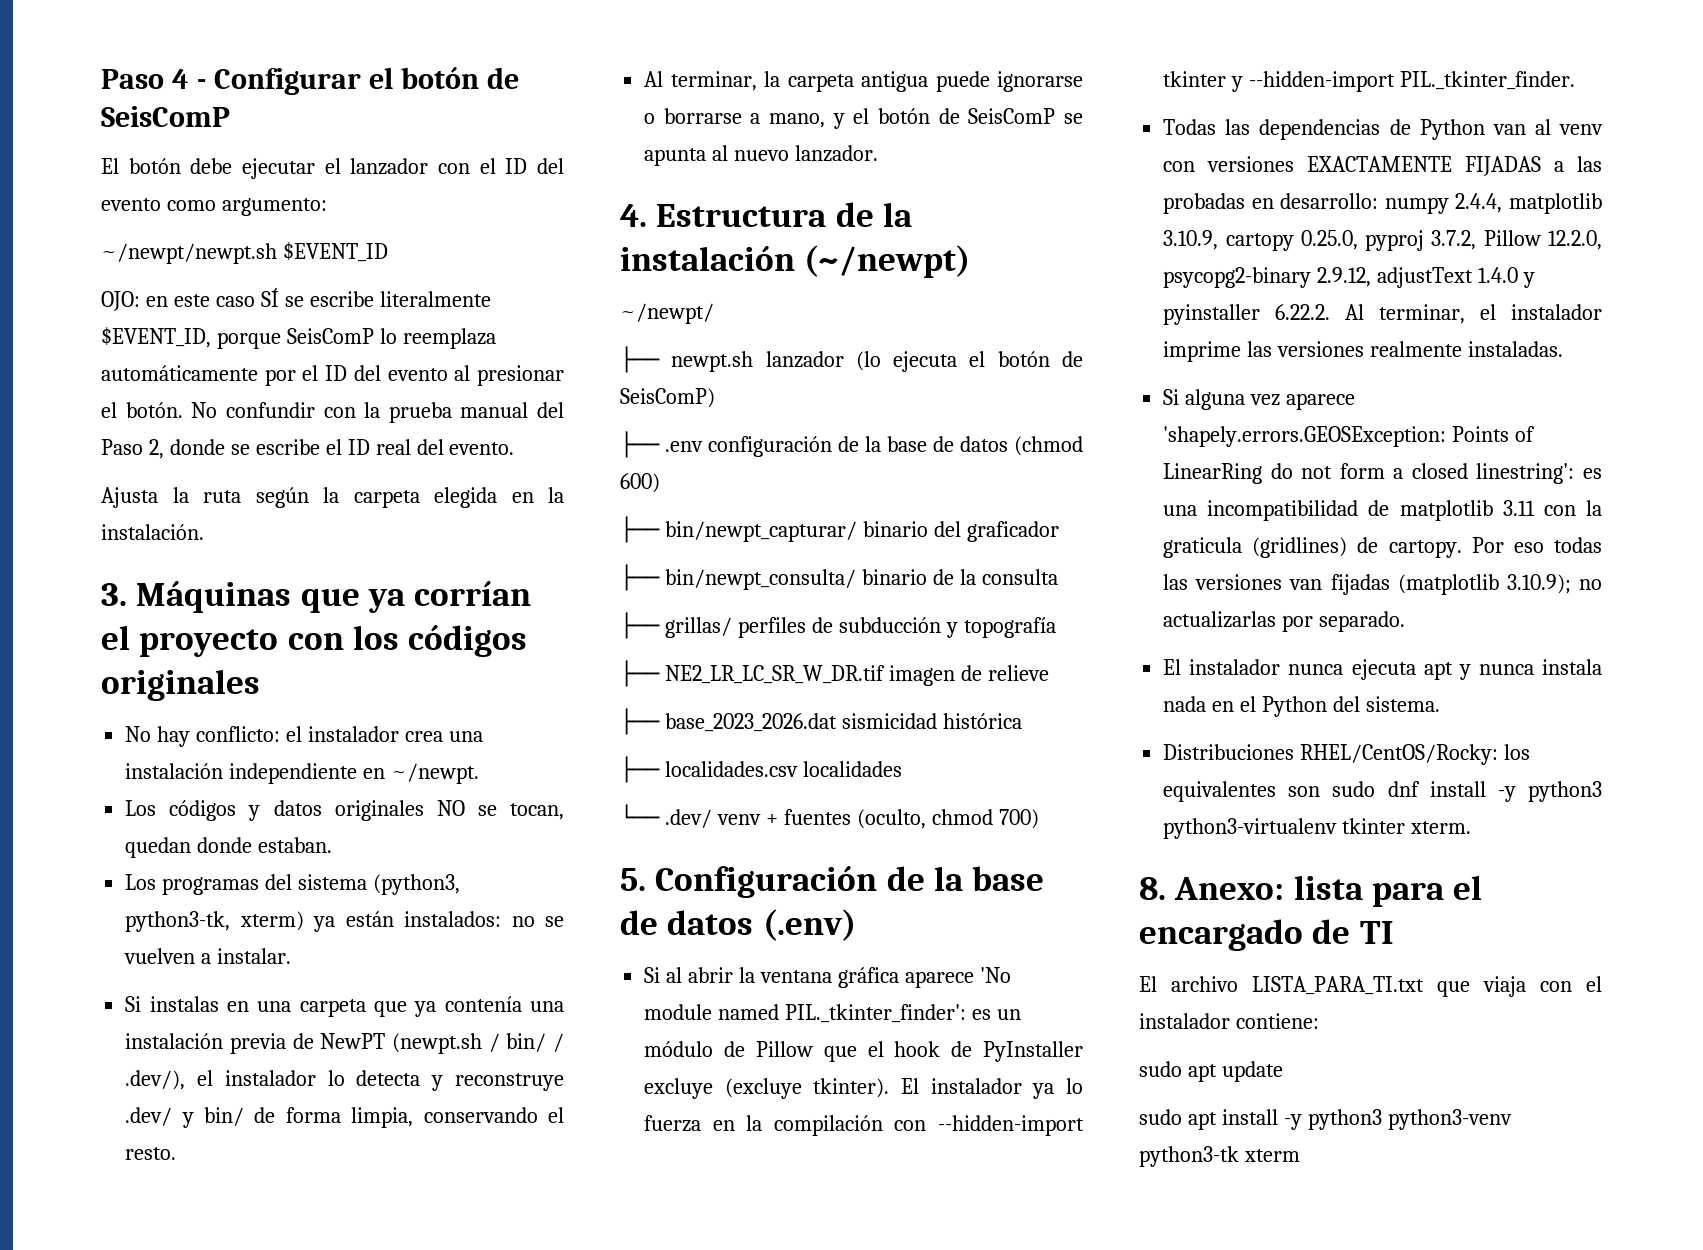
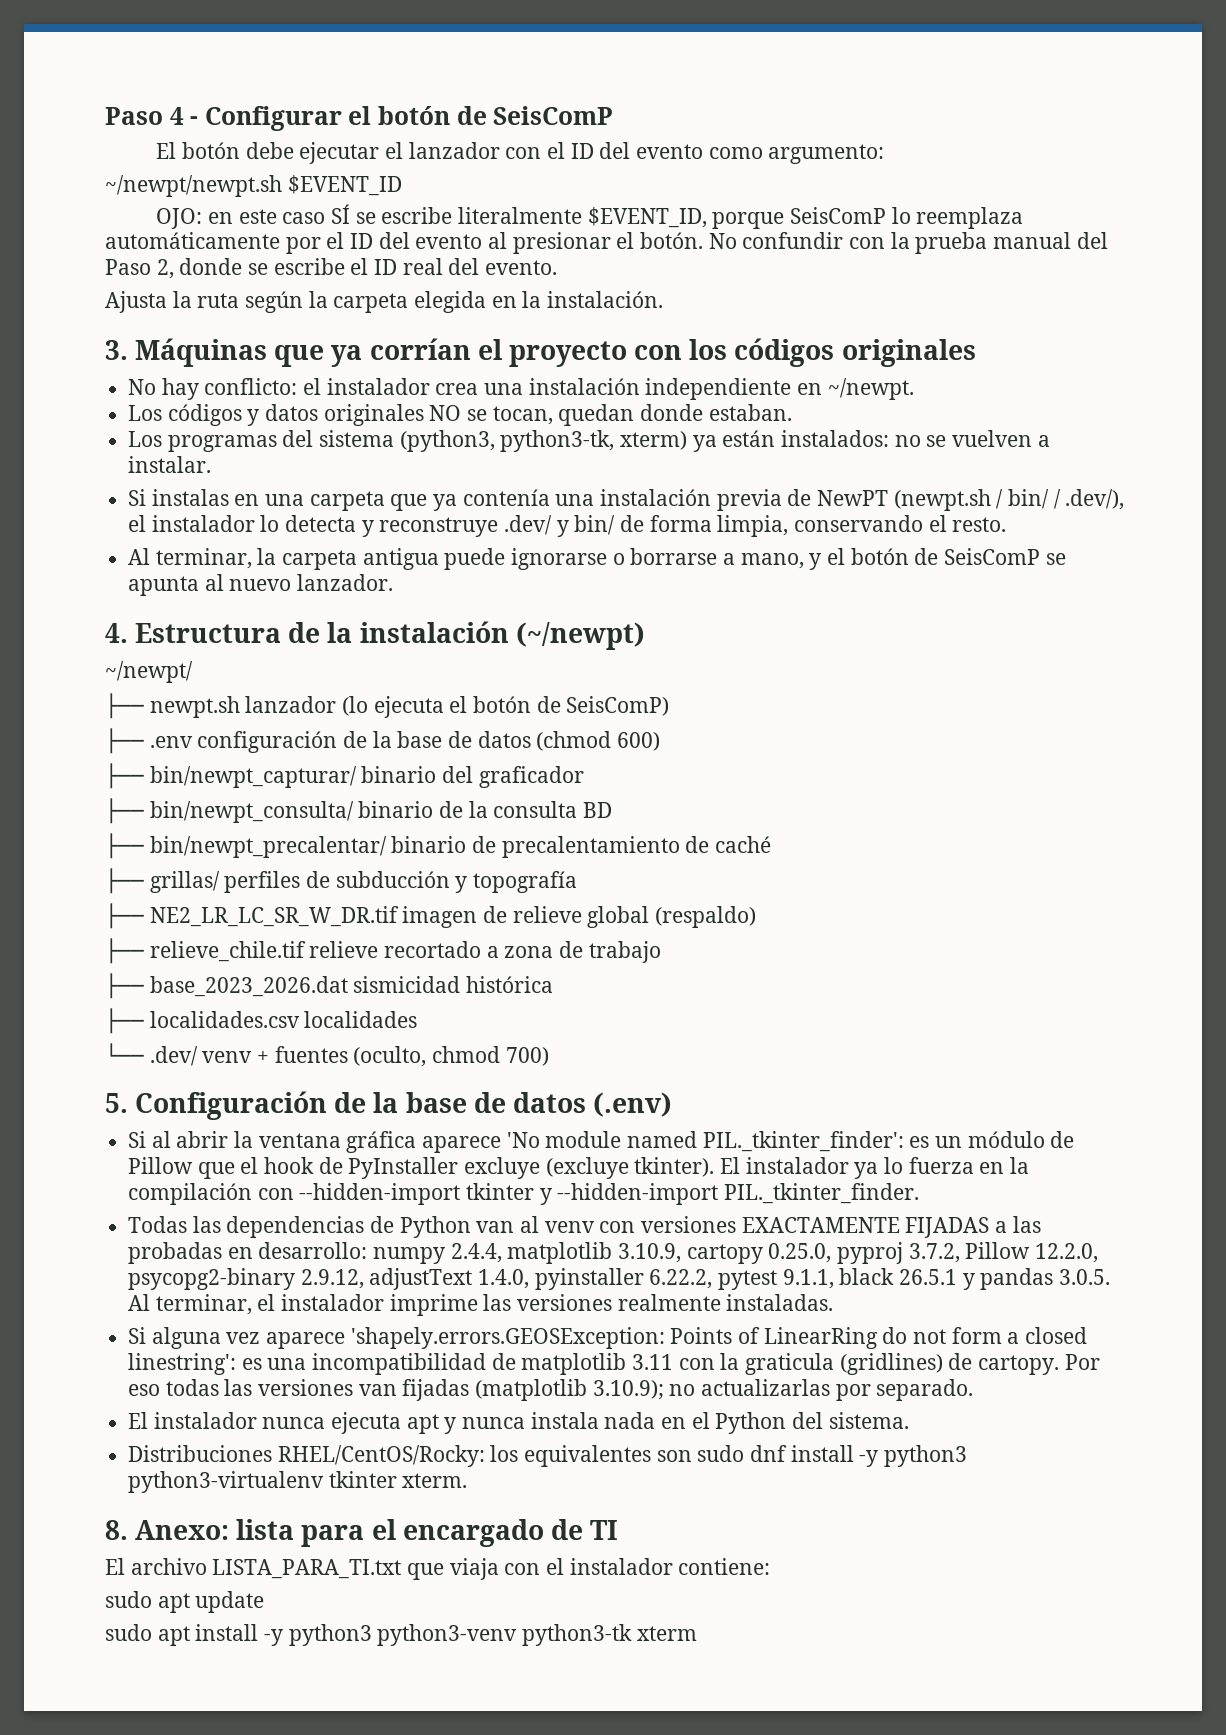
- ├── bin/newpt_consulta/ binario de la consulta
+ ├── bin/newpt_consulta/ binario de la consulta BD
+ ├── bin/newpt_precalentar/ binario de precalentamiento de caché
- ├── NE2_LR_LC_SR_W_DR.tif imagen de relieve
+ ├── NE2_LR_LC_SR_W_DR.tif imagen de relieve global (respaldo)
+ ├── relieve_chile.tif relieve recortado a zona de trabajo
- Todas las dependencias de Python van al venv con versiones EXACTAMENTE FIJADAS a las probadas en desarrollo: numpy 2.4.4, matplotlib 3.10.9, cartopy 0.25.0, pyproj 3.7.2, Pillow 12.2.0, psycopg2-binary 2.9.12, adjustText 1.4.0 y pyinstaller 6.22.2. Al terminar, el instalador imprime las versiones realmente instaladas.
+ Todas las dependencias de Python van al venv con versiones EXACTAMENTE FIJADAS a las probadas en desarrollo: numpy 2.4.4, matplotlib 3.10.9, cartopy 0.25.0, pyproj 3.7.2, Pillow 12.2.0, psycopg2-binary 2.9.12, adjustText 1.4.0, pyinstaller 6.22.2, pytest 9.1.1, black 26.5.1 y pandas 3.0.5. Al terminar, el instalador imprime las versiones realmente instaladas.

